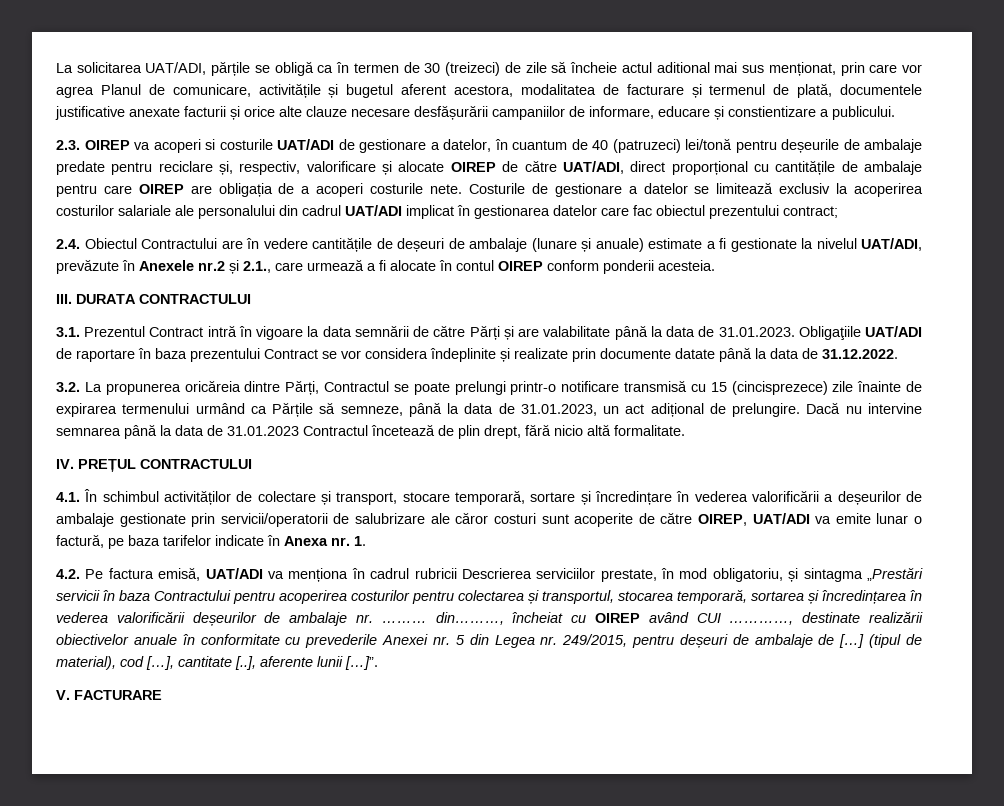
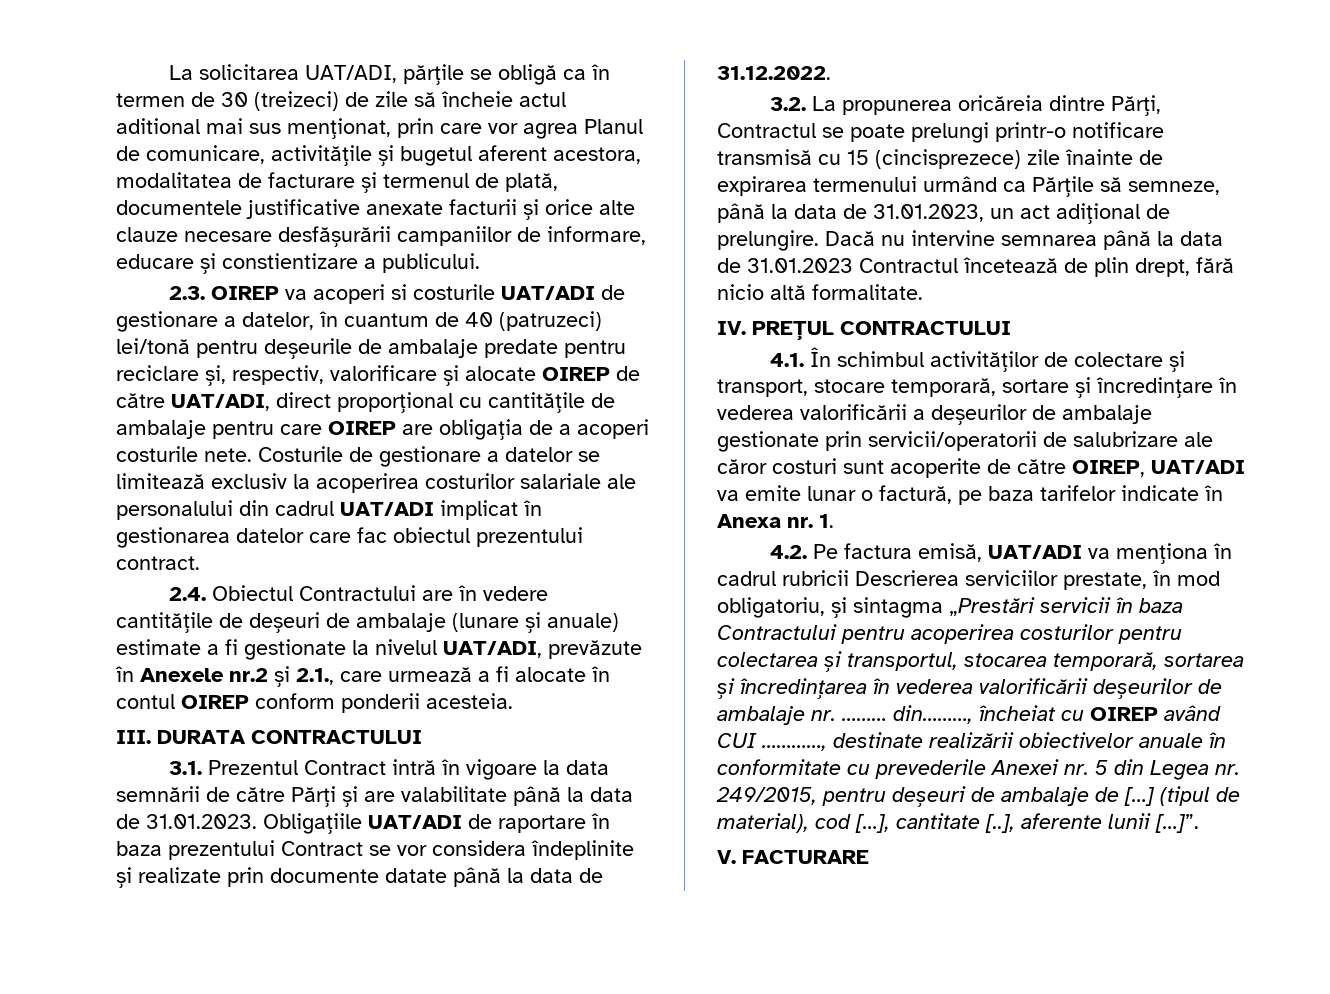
- Costurile de gestionare a datelor se limitează exclusiv la acoperirea costurilor salariale ale personalului din cadrul UAT/ADI implicat în gestionarea datelor care fac obiectul prezentului contract;
+ Costurile de gestionare a datelor se limitează exclusiv la acoperirea costurilor salariale ale personalului din cadrul UAT/ADI implicat în gestionarea datelor care fac obiectul prezentului contract.

